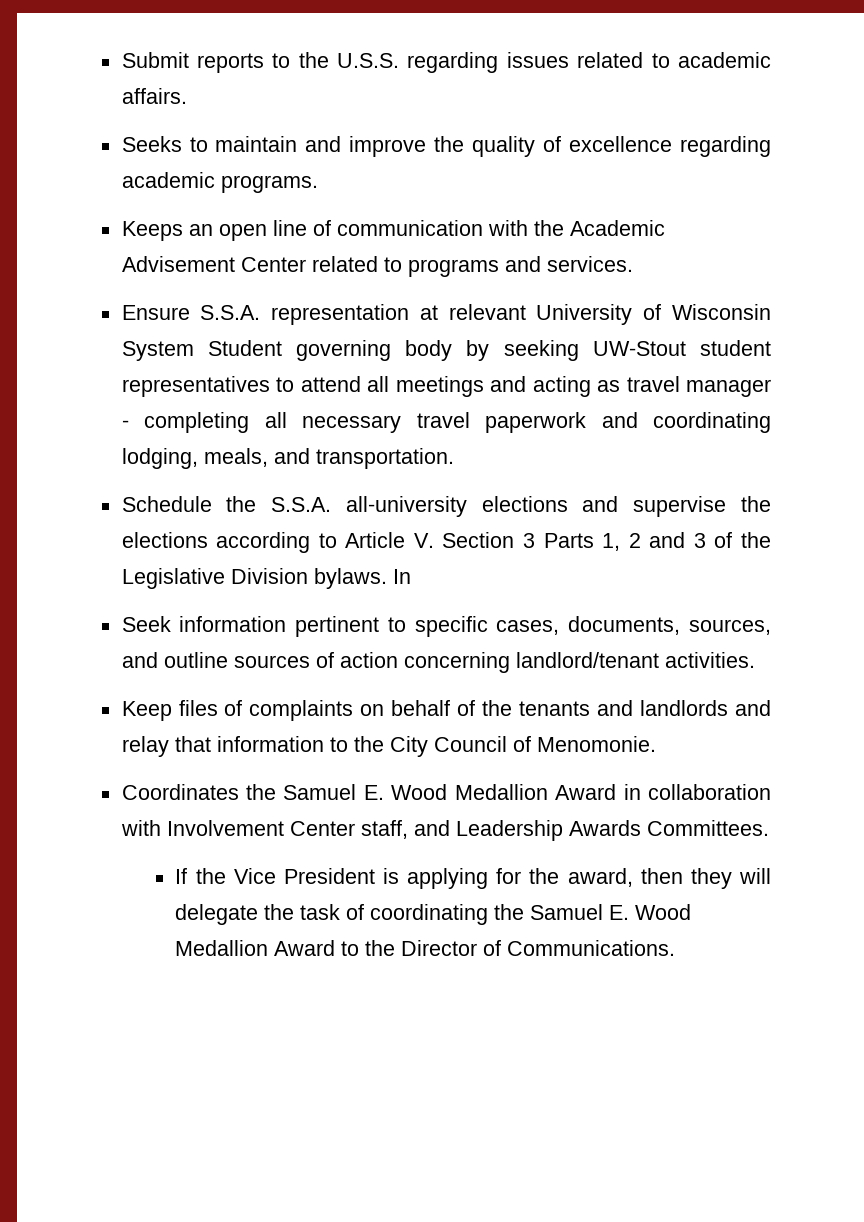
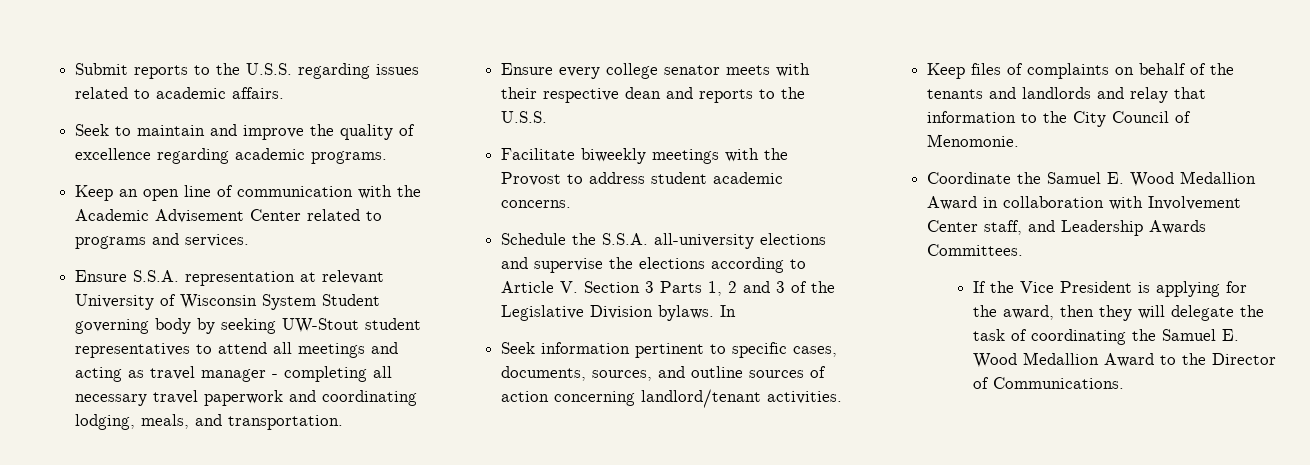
- Seeks to maintain and improve the quality of excellence regarding academic programs.
+ Seek to maintain and improve the quality of excellence regarding academic programs.
- Keeps an open line of communication with the Academic Advisement Center related to programs and services.
+ Keep an open line of communication with the Academic Advisement Center related to programs and services.
+ Ensure every college senator meets with their respective dean and reports to the U.S.S.
+ Facilitate biweekly meetings with the Provost to address student academic concerns.
- Coordinates the Samuel E. Wood Medallion Award in collaboration with Involvement Center staff, and Leadership Awards Committees.
+ Coordinate the Samuel E. Wood Medallion Award in collaboration with Involvement Center staff, and Leadership Awards Committees.

